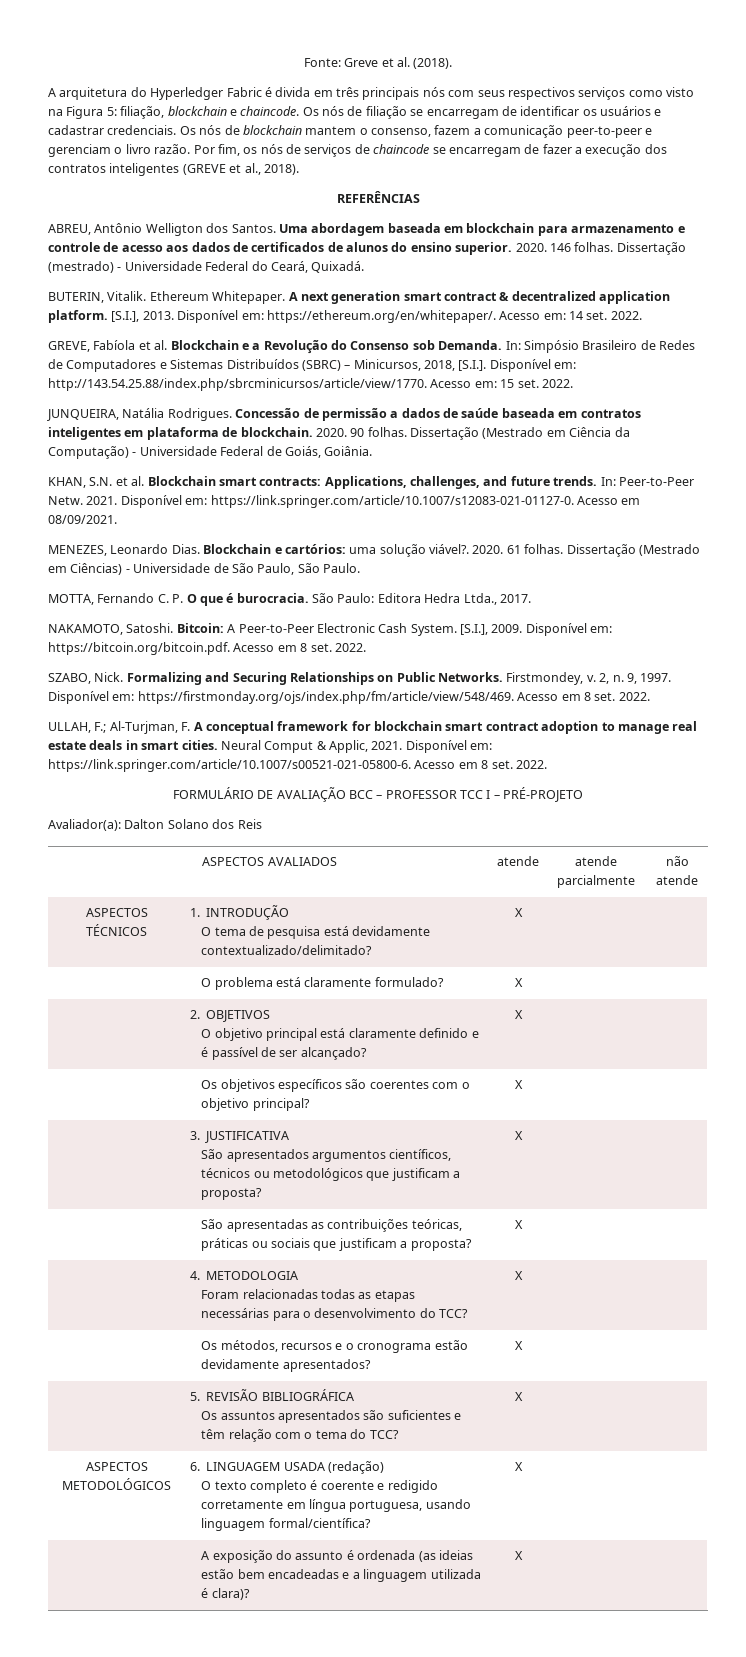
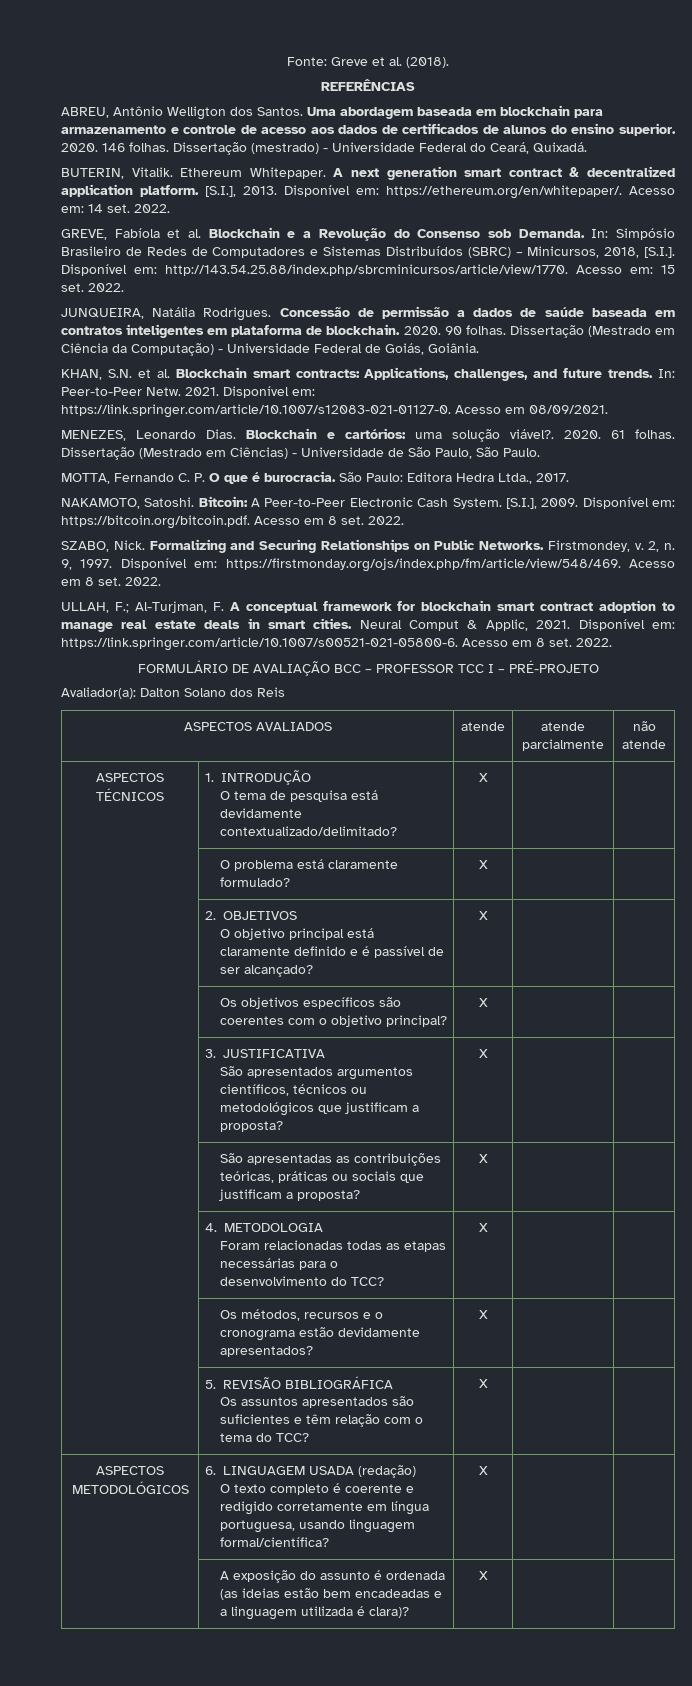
- A arquitetura do Hyperledger Fabric é divida em três principais nós com seus respectivos serviços como visto na Figura 5: filiação, blockchain e chaincode. Os nós de filiação se encarregam de identificar os usuários e cadastrar credenciais. Os nós de blockchain mantem o consenso, fazem a comunicação peer-to-peer e gerenciam o livro razão. Por fim, os nós de serviços de chaincode se encarregam de fazer a execução dos contratos inteligentes (GREVE et al., 2018).

